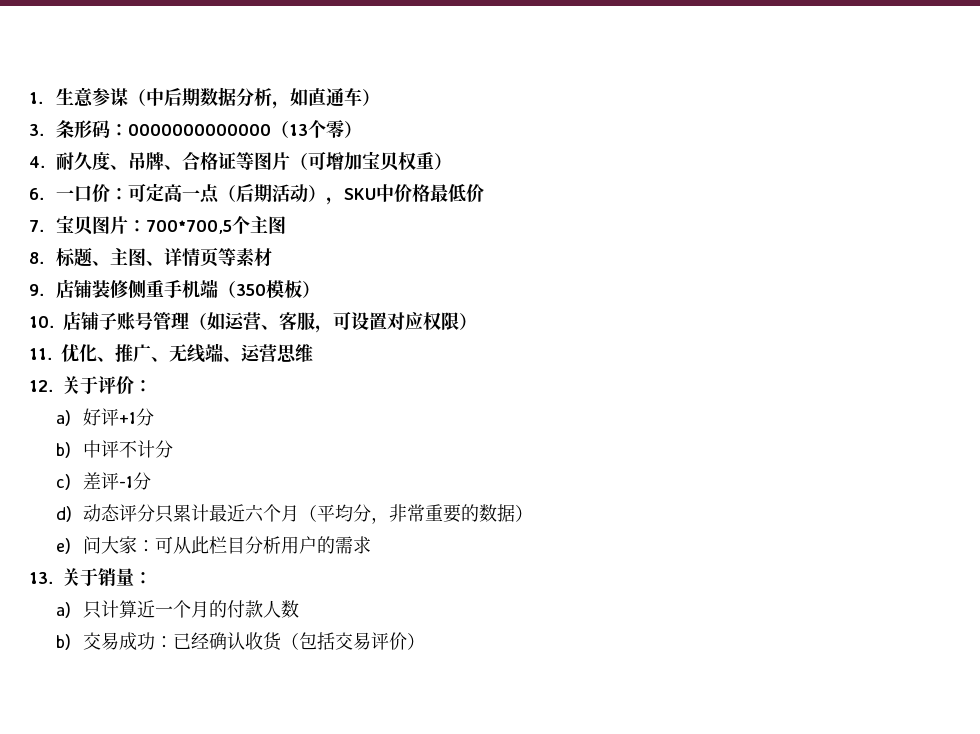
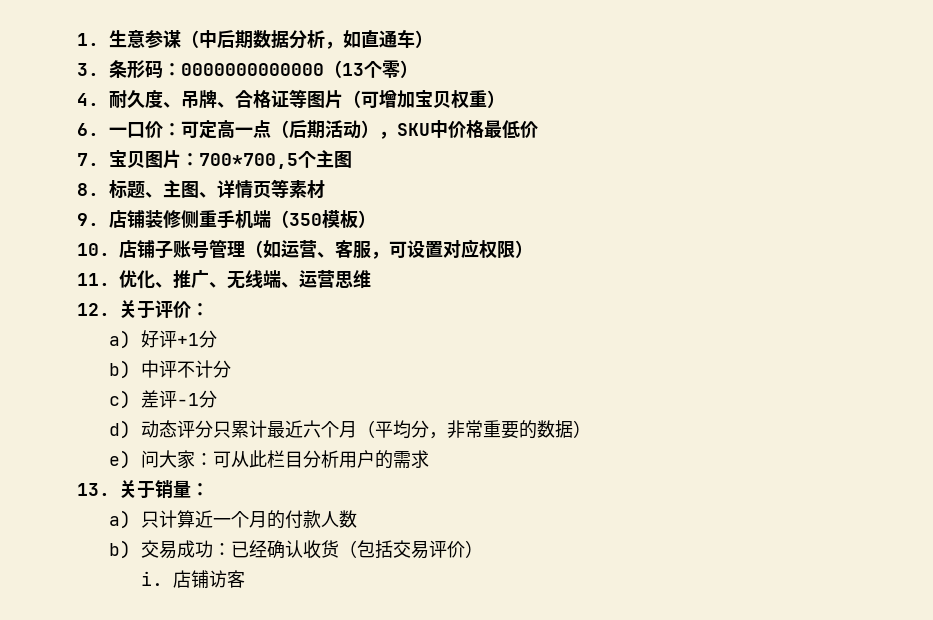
+ i.店铺访客

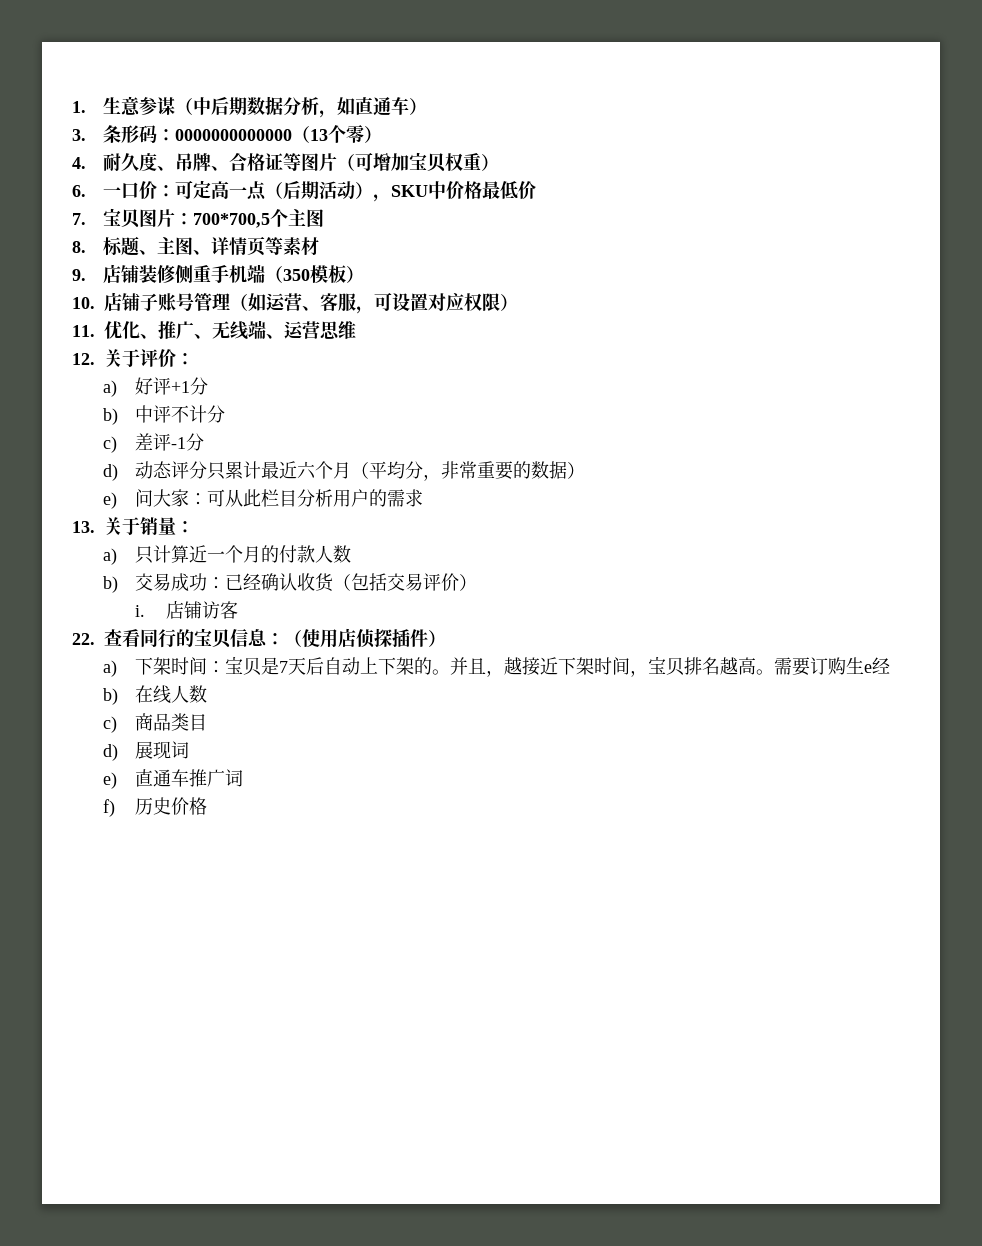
+ 22.查看同行的宝贝信息：（使用店侦探插件）
+ a)下架时间：宝贝是7天后自动上下架的。并且，越接近下架时间，宝贝排名越高。需要订购生e经
+ b)在线人数
+ c)商品类目
+ d)展现词
+ e)直通车推广词
+ f)历史价格

